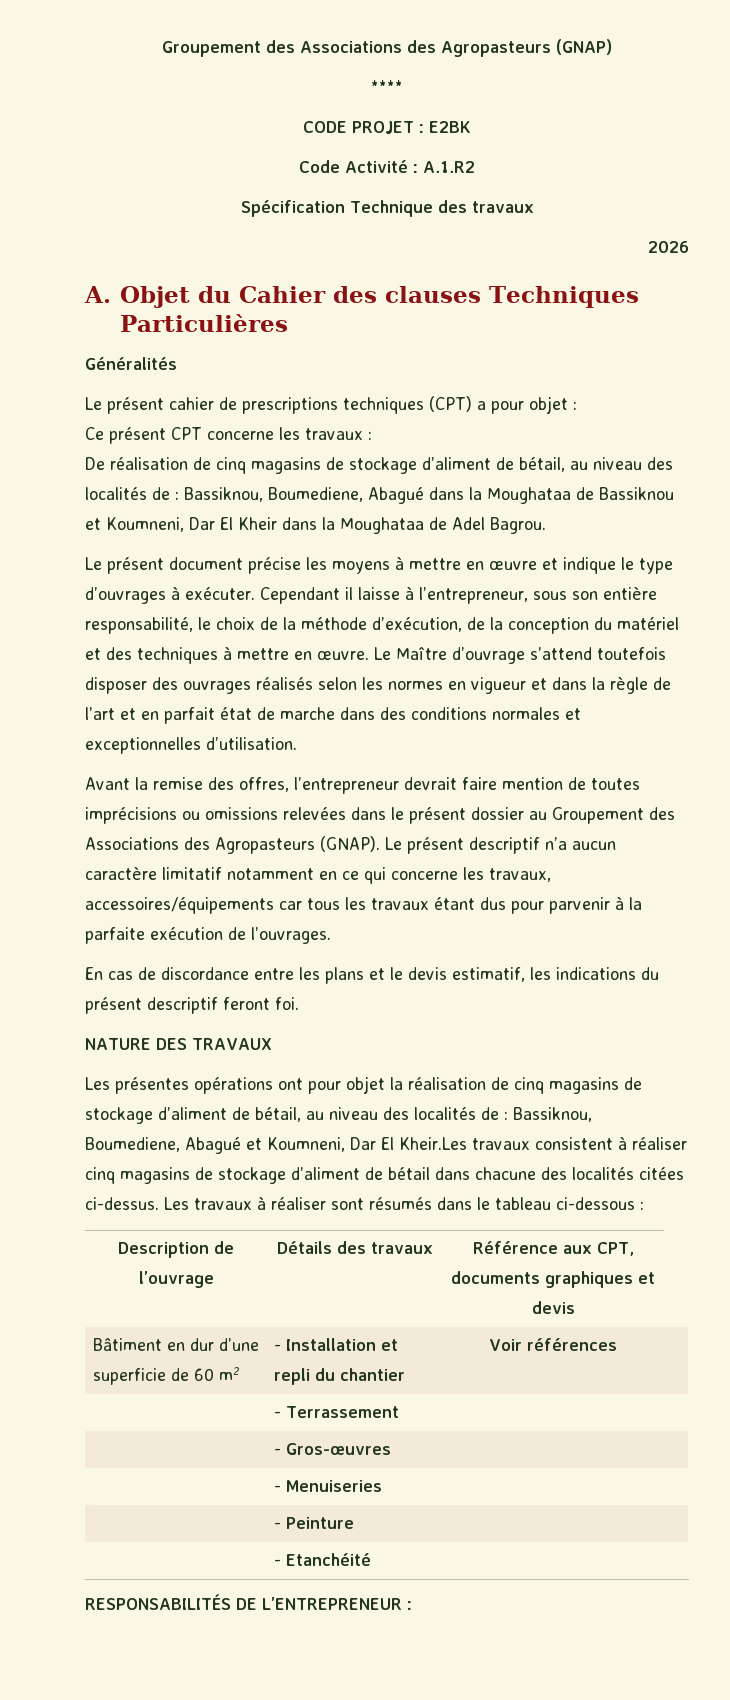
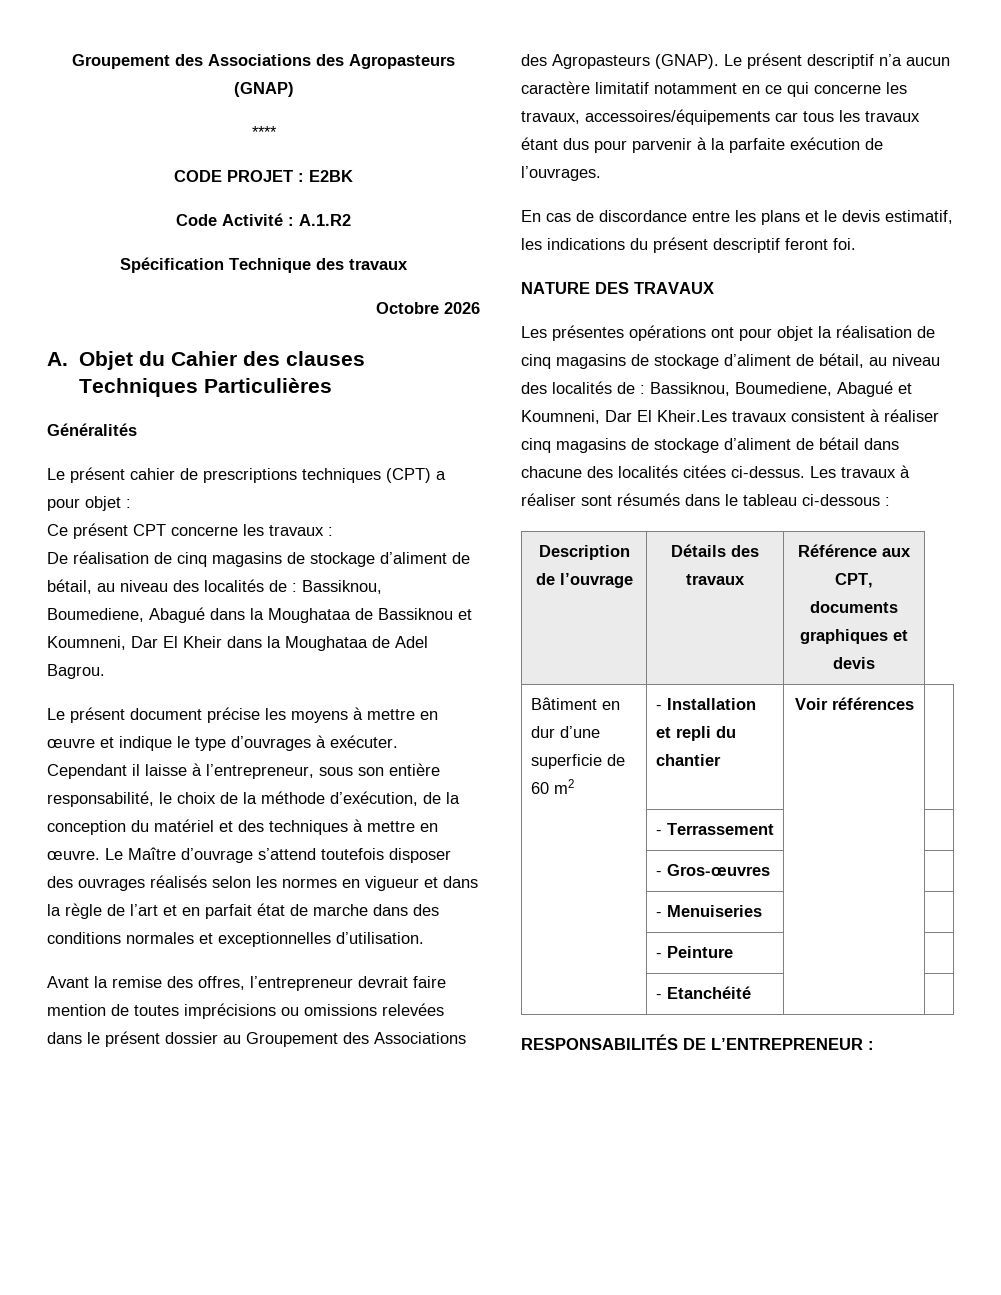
- 2026
+ Octobre 2026

